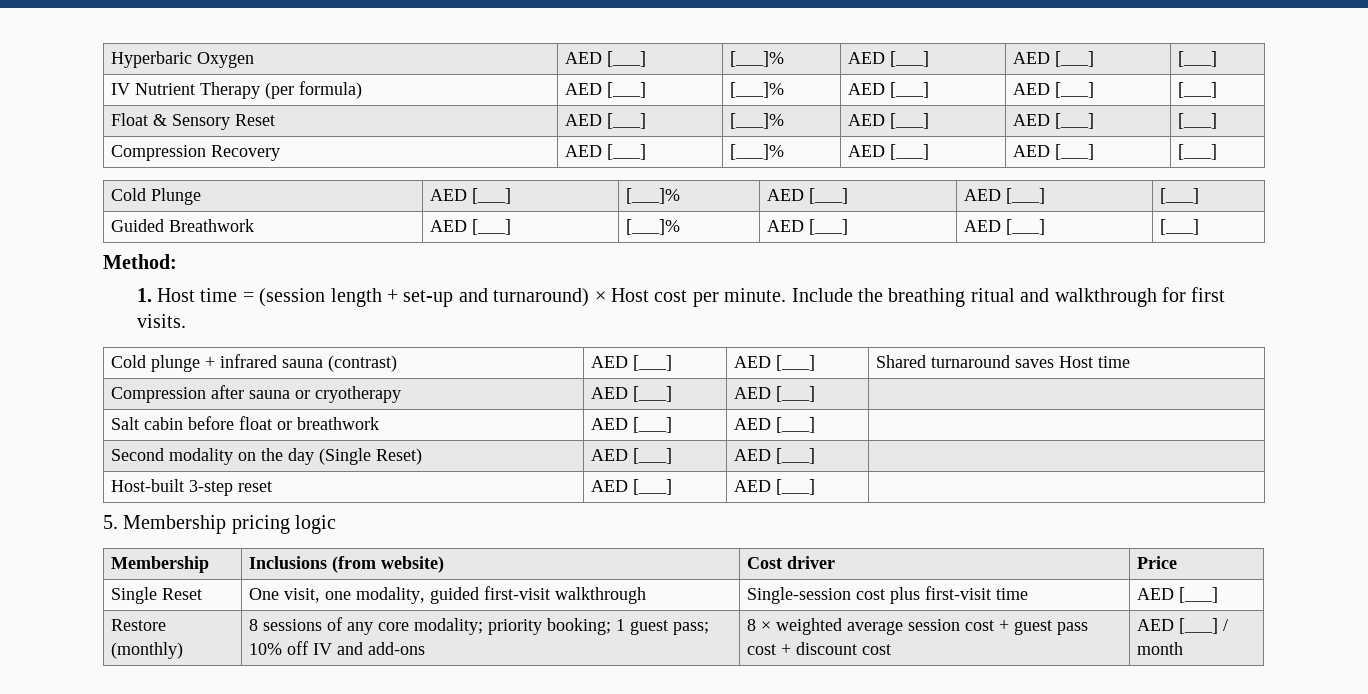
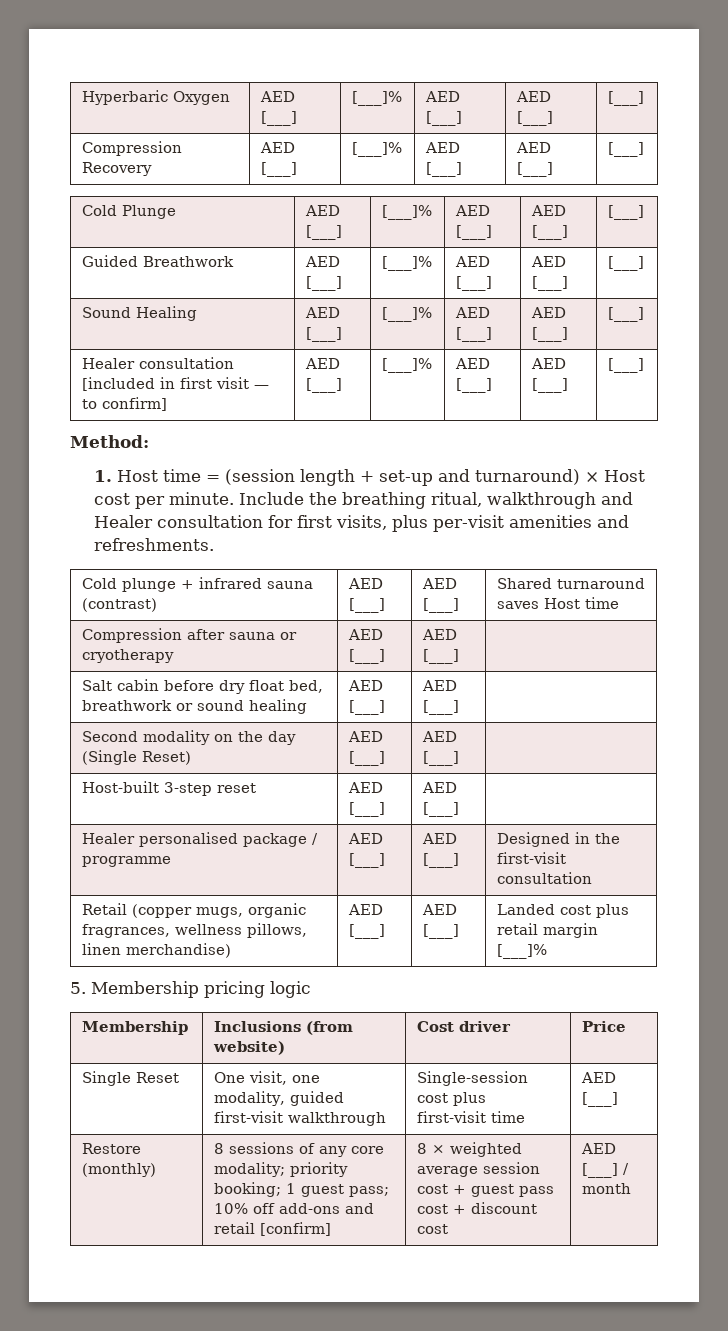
- IV Nutrient Therapy (per formula) | AED [___] | [___]% | AED [___] | AED [___] | [___]
- Float & Sensory Reset | AED [___] | [___]% | AED [___] | AED [___] | [___]
+ Sound Healing | AED [___] | [___]% | AED [___] | AED [___] | [___]
+ Healer consultation [included in first visit — to confirm] | AED [___] | [___]% | AED [___] | AED [___] | [___]
- Include the breathing ritual and walkthrough for first visits.
+ Include the breathing ritual, walkthrough and Healer consultation for first visits, plus per-visit amenities and refreshments.
- Salt cabin before float or breathwork | AED [___] | AED [___] |
+ Salt cabin before dry float bed, breathwork or sound healing | AED [___] | AED [___] |
+ Healer personalised package / programme | AED [___] | AED [___] | Designed in the first-visit consultation
+ Retail (copper mugs, organic fragrances, wellness pillows, linen merchandise) | AED [___] | AED [___] | Landed cost plus retail margin [___]%
- Restore (monthly) | 8 sessions of any core modality; priority booking; 1 guest pass; 10% off IV and add-ons | 8 × weighted average session cost + guest pass cost + discount cost | AED [___] / month
+ Restore (monthly) | 8 sessions of any core modality; priority booking; 1 guest pass; 10% off add-ons and retail [confirm] | 8 × weighted average session cost + guest pass cost + discount cost | AED [___] / month

